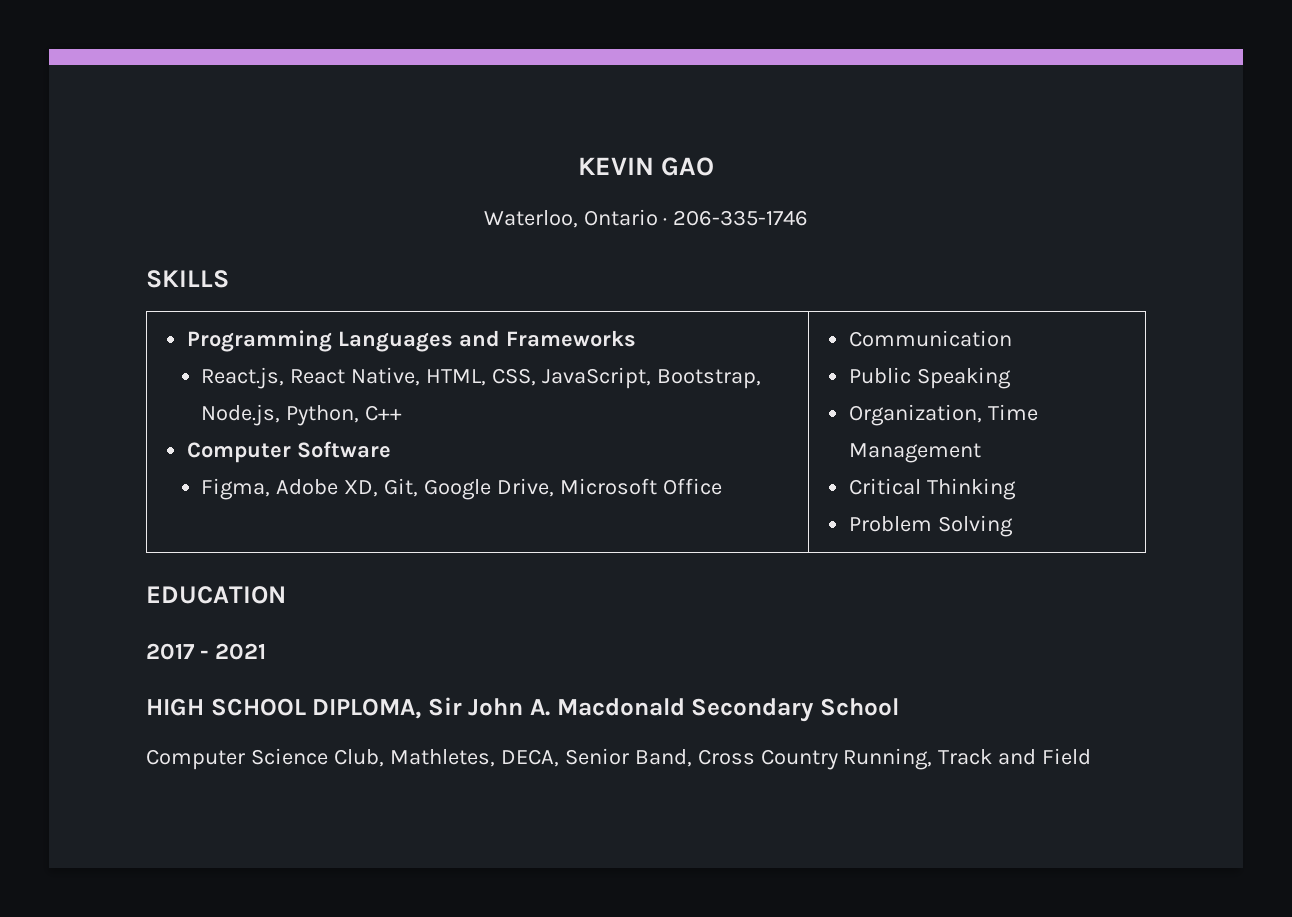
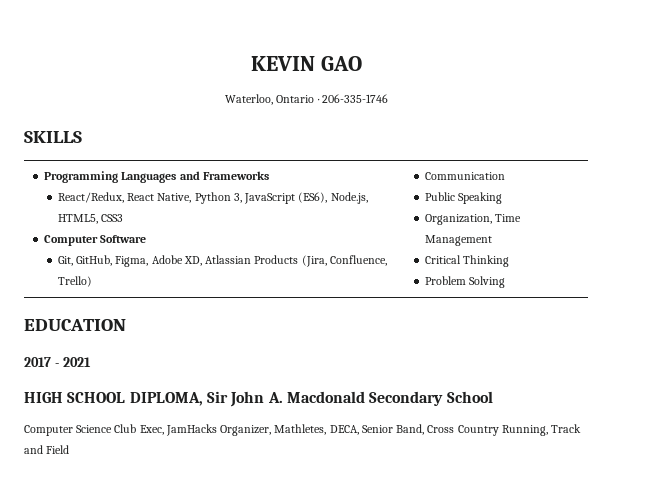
  Programming Languages and Frameworks
- React.js, React Native, HTML, CSS, JavaScript, Bootstrap, Node.js, Python, C++
+ React/Redux, React Native, Python 3, JavaScript (ES6), Node.js, HTML5, CSS3
  Computer Software
- Figma, Adobe XD, Git, Google Drive, Microsoft Office | Communication
+ Git, GitHub, Figma, Adobe XD, Atlassian Products (Jira, Confluence, Trello) | Communication
- Computer Science Club, Mathletes, DECA, Senior Band, Cross Country Running, Track and Field
+ Computer Science Club Exec, JamHacks Organizer, Mathletes, DECA, Senior Band, Cross Country Running, Track and Field

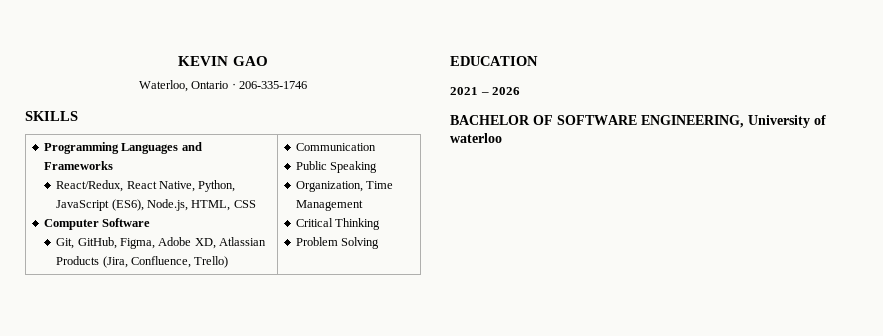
  Programming Languages and Frameworks
- React/Redux, React Native, Python 3, JavaScript (ES6), Node.js, HTML5, CSS3
+ React/Redux, React Native, Python, JavaScript (ES6), Node.js, HTML, CSS
- 2017 - 2021
- HIGH SCHOOL DIPLOMA, Sir John A. Macdonald Secondary School
- Computer Science Club Exec, JamHacks Organizer, Mathletes, DECA, Senior Band, Cross Country Running, Track and Field
+ 2021 – 2026
+ BACHELOR OF SOFTWARE ENGINEERING, University of waterloo

